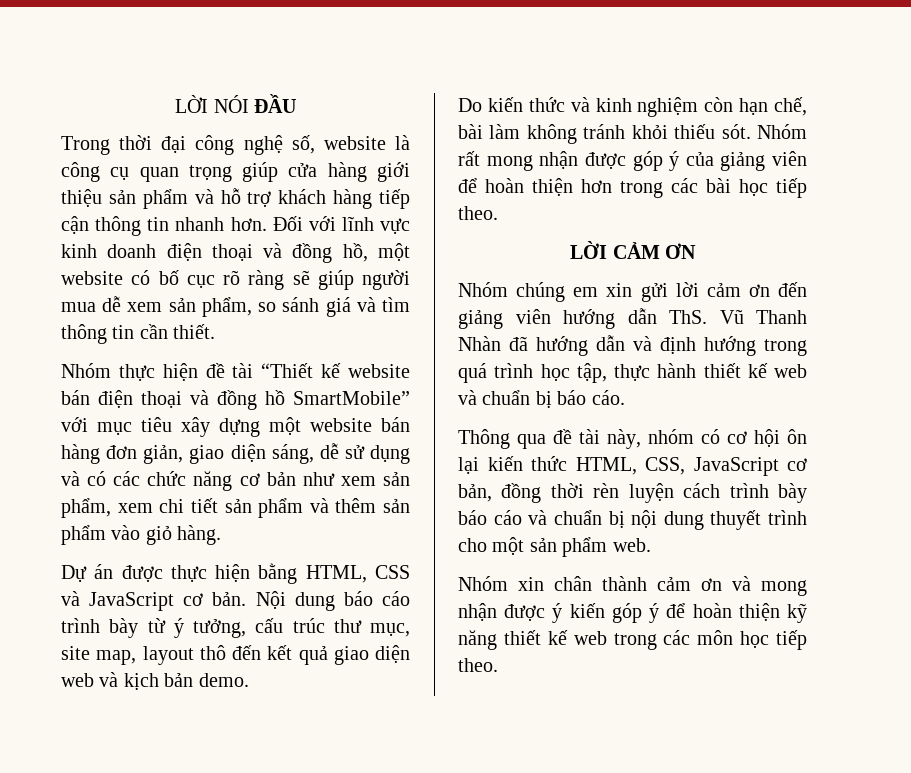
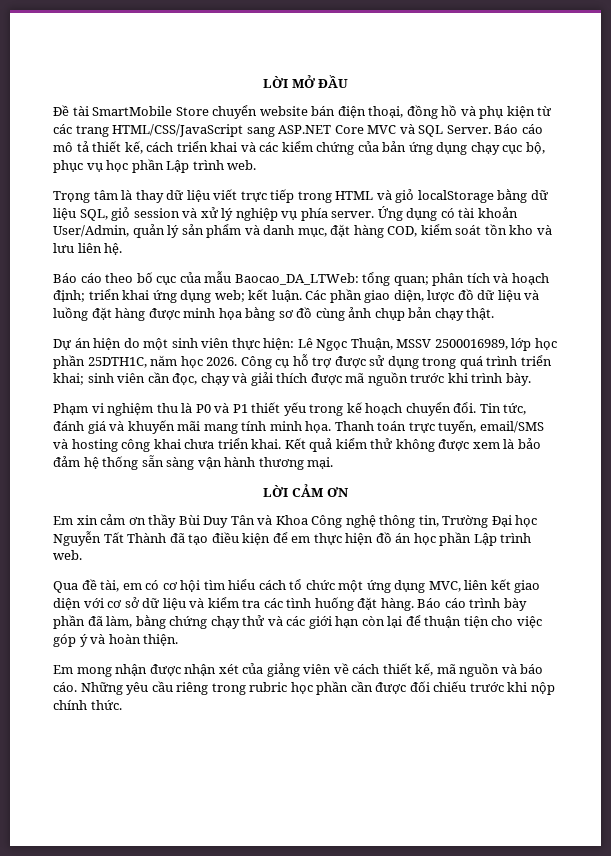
- LỜI NÓI ĐẦU
+ LỜI MỞ ĐẦU
- Trong thời đại công nghệ số, website là công cụ quan trọng giúp cửa hàng giới thiệu sản phẩm và hỗ trợ khách hàng tiếp cận thông tin nhanh hơn. Đối với lĩnh vực kinh doanh điện thoại và đồng hồ, một website có bố cục rõ ràng sẽ giúp người mua dễ xem sản phẩm, so sánh giá và tìm thông tin cần thiết.
- Nhóm thực hiện đề tài “Thiết kế website bán điện thoại và đồng hồ SmartMobile” với mục tiêu xây dựng một website bán hàng đơn giản, giao diện sáng, dễ sử dụng và có các chức năng cơ bản như xem sản phẩm, xem chi tiết sản phẩm và thêm sản phẩm vào giỏ hàng.
- Dự án được thực hiện bằng HTML, CSS và JavaScript cơ bản. Nội dung báo cáo trình bày từ ý tưởng, cấu trúc thư mục, site map, layout thô đến kết quả giao diện web và kịch bản demo.
- Do kiến thức và kinh nghiệm còn hạn chế, bài làm không tránh khỏi thiếu sót. Nhóm rất mong nhận được góp ý của giảng viên để hoàn thiện hơn trong các bài học tiếp theo.
+ Đề tài SmartMobile Store chuyển website bán điện thoại, đồng hồ và phụ kiện từ các trang HTML/CSS/JavaScript sang ASP.NET Core MVC và SQL Server. Báo cáo mô tả thiết kế, cách triển khai và các kiểm chứng của bản ứng dụng chạy cục bộ, phục vụ học phần Lập trình web.
+ Trọng tâm là thay dữ liệu viết trực tiếp trong HTML và giỏ localStorage bằng dữ liệu SQL, giỏ session và xử lý nghiệp vụ phía server. Ứng dụng có tài khoản User/Admin, quản lý sản phẩm và danh mục, đặt hàng COD, kiểm soát tồn kho và lưu liên hệ.
+ Báo cáo theo bố cục của mẫu Baocao_DA_LTWeb: tổng quan; phân tích và hoạch định; triển khai ứng dụng web; kết luận. Các phần giao diện, lược đồ dữ liệu và luồng đặt hàng được minh họa bằng sơ đồ cùng ảnh chụp bản chạy thật.
+ Dự án hiện do một sinh viên thực hiện: Lê Ngọc Thuận, MSSV 2500016989, lớp học phần 25DTH1C, năm học 2026. Công cụ hỗ trợ được sử dụng trong quá trình triển khai; sinh viên cần đọc, chạy và giải thích được mã nguồn trước khi trình bày.
+ Phạm vi nghiệm thu là P0 và P1 thiết yếu trong kế hoạch chuyển đổi. Tin tức, đánh giá và khuyến mãi mang tính minh họa. Thanh toán trực tuyến, email/SMS và hosting công khai chưa triển khai. Kết quả kiểm thử không được xem là bảo đảm hệ thống sẵn sàng vận hành thương mại.
  LỜI CẢM ƠN
- Nhóm chúng em xin gửi lời cảm ơn đến giảng viên hướng dẫn ThS. Vũ Thanh Nhàn đã hướng dẫn và định hướng trong quá trình học tập, thực hành thiết kế web và chuẩn bị báo cáo.
- Thông qua đề tài này, nhóm có cơ hội ôn lại kiến thức HTML, CSS, JavaScript cơ bản, đồng thời rèn luyện cách trình bày báo cáo và chuẩn bị nội dung thuyết trình cho một sản phẩm web.
- Nhóm xin chân thành cảm ơn và mong nhận được ý kiến góp ý để hoàn thiện kỹ năng thiết kế web trong các môn học tiếp theo.
+ Em xin cảm ơn thầy Bùi Duy Tân và Khoa Công nghệ thông tin, Trường Đại học Nguyễn Tất Thành đã tạo điều kiện để em thực hiện đồ án học phần Lập trình web.
+ Qua đề tài, em có cơ hội tìm hiểu cách tổ chức một ứng dụng MVC, liên kết giao diện với cơ sở dữ liệu và kiểm tra các tình huống đặt hàng. Báo cáo trình bày phần đã làm, bằng chứng chạy thử và các giới hạn còn lại để thuận tiện cho việc góp ý và hoàn thiện.
+ Em mong nhận được nhận xét của giảng viên về cách thiết kế, mã nguồn và báo cáo. Những yêu cầu riêng trong rubric học phần cần được đối chiếu trước khi nộp chính thức.

